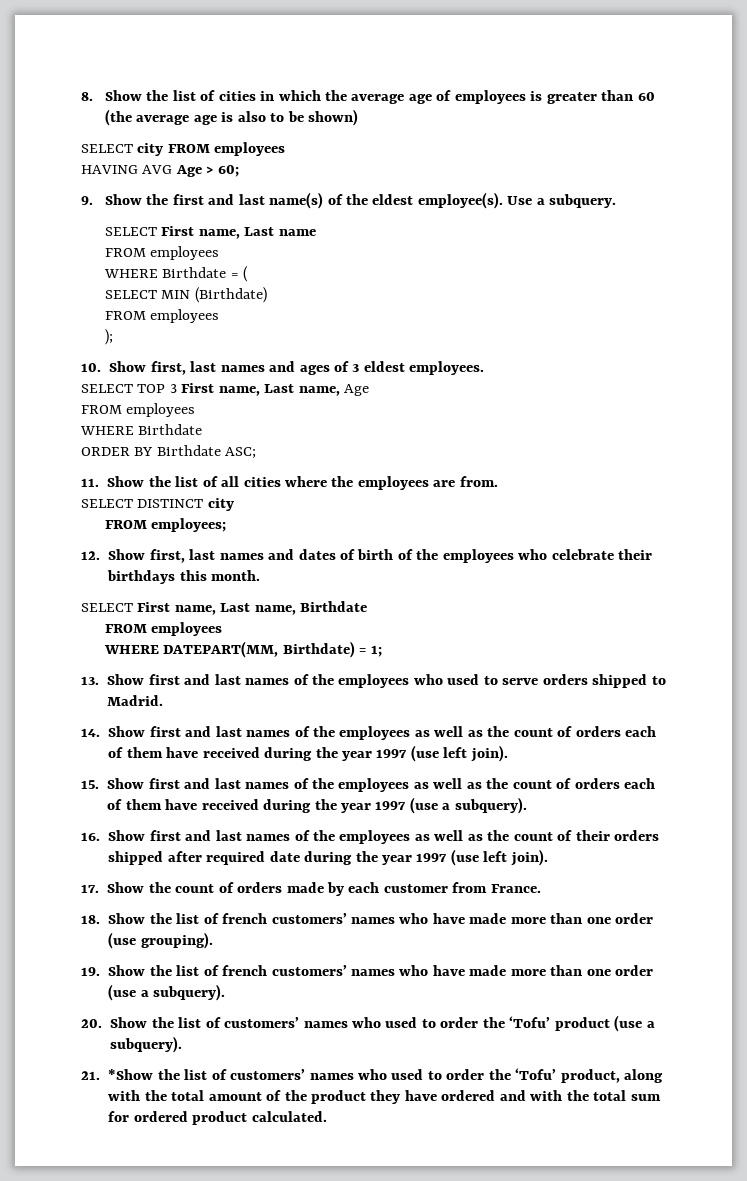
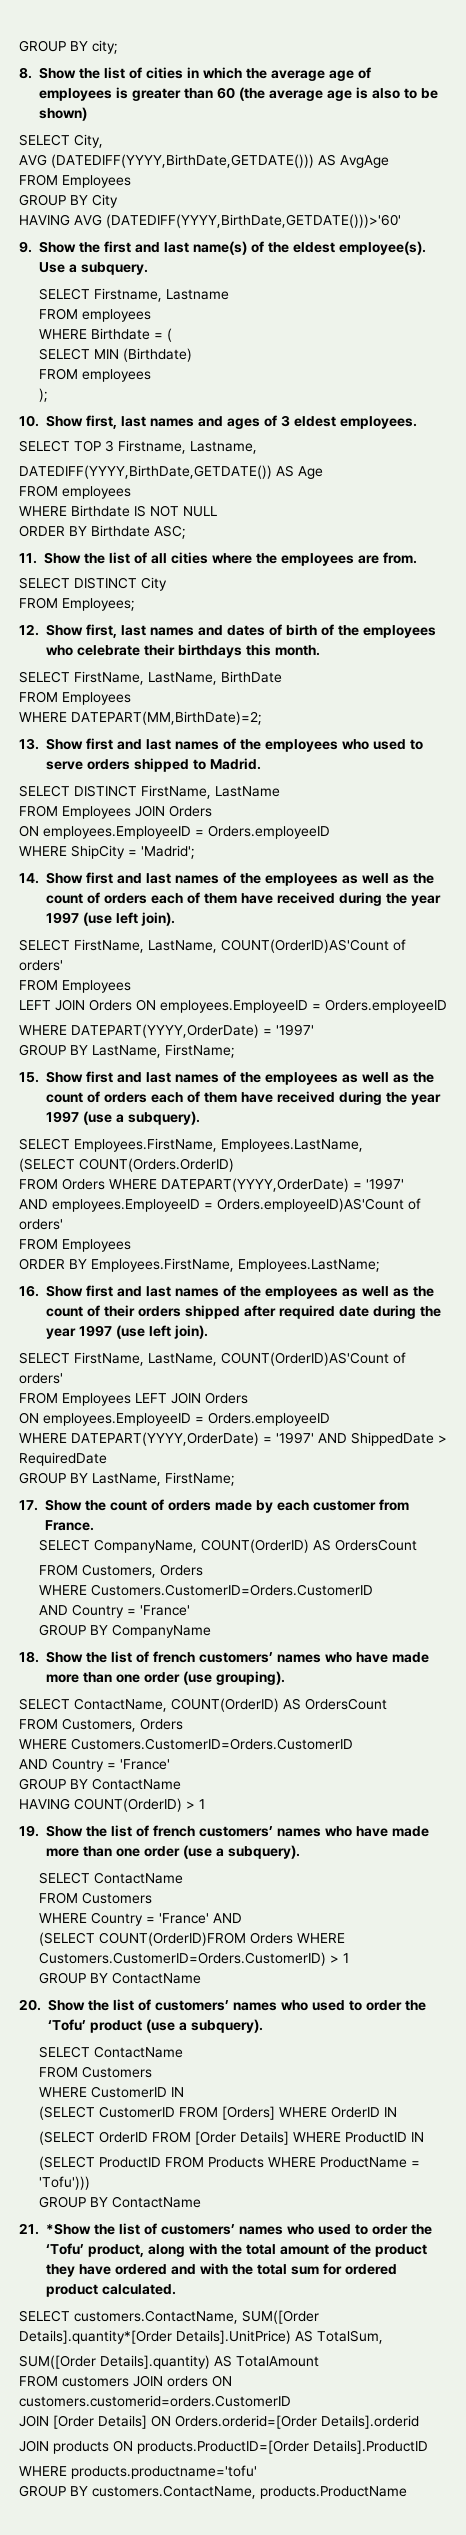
+ GROUP BY city;
- SELECT city FROM employees
+ SELECT City,
+ AVG (DATEDIFF(YYYY,BirthDate,GETDATE())) AS AvgAge
+ FROM Employees
+ GROUP BY City
- HAVING AVG Age > 60;
+ HAVING AVG (DATEDIFF(YYYY,BirthDate,GETDATE()))>'60'
- SELECT First name, Last name
+ SELECT Firstname, Lastname
- SELECT TOP 3 First name, Last name, Age
+ SELECT TOP 3 Firstname, Lastname,
+ DATEDIFF(YYYY,BirthDate,GETDATE()) AS Age
  FROM employees
- WHERE Birthdate
+ WHERE Birthdate IS NOT NULL
- SELECT DISTINCT city
- FROM employees;
+ SELECT DISTINCT City
+ FROM Employees;
- SELECT First name, Last name, Birthdate
- FROM employees
- WHERE DATEPART(MM, Birthdate) = 1;
+ SELECT FirstName, LastName, BirthDate
+ FROM Employees
+ WHERE DATEPART(MM,BirthDate)=2;
+ SELECT DISTINCT FirstName, LastName
+ FROM Employees JOIN Orders
+ ON employees.EmployeeID = Orders.employeeID
+ WHERE ShipCity = 'Madrid';
  14. Show first and last names of the employees as well as the count of orders each of them have received during the year 1997 (use left join).
+ SELECT FirstName, LastName, COUNT(OrderID)AS'Count of orders'
+ FROM Employees
+ LEFT JOIN Orders ON employees.EmployeeID = Orders.employeeID
+ WHERE DATEPART(YYYY,OrderDate) = '1997'
+ GROUP BY LastName, FirstName;
+ SELECT Employees.FirstName, Employees.LastName,
+ (SELECT COUNT(Orders.OrderID)
+ FROM Orders WHERE DATEPART(YYYY,OrderDate) = '1997'
+ AND employees.EmployeeID = Orders.employeeID)AS'Count of orders'
+ FROM Employees
+ ORDER BY Employees.FirstName, Employees.LastName;
  16. Show first and last names of the employees as well as the count of their orders shipped after required date during the year 1997 (use left join).
+ SELECT FirstName, LastName, COUNT(OrderID)AS'Count of orders'
+ FROM Employees LEFT JOIN Orders
+ ON employees.EmployeeID = Orders.employeeID
+ WHERE DATEPART(YYYY,OrderDate) = '1997' AND ShippedDate > RequiredDate
+ GROUP BY LastName, FirstName;
+ SELECT CompanyName, COUNT(OrderID) AS OrdersCount
+ FROM Customers, Orders
+ WHERE Customers.CustomerID=Orders.CustomerID
+ AND Country = 'France'
+ GROUP BY CompanyName
+ SELECT ContactName, COUNT(OrderID) AS OrdersCount
+ FROM Customers, Orders
+ WHERE Customers.CustomerID=Orders.CustomerID
+ AND Country = 'France'
+ GROUP BY ContactName
+ HAVING COUNT(OrderID) > 1
  19. Show the list of french customers’ names who have made more than one order (use a subquery).
+ SELECT ContactName
+ FROM Customers
+ WHERE Country = 'France' AND
+ (SELECT COUNT(OrderID)FROM Orders WHERE Customers.CustomerID=Orders.CustomerID) > 1
+ GROUP BY ContactName
  20. Show the list of customers’ names who used to order the ‘Tofu’ product (use a subquery).
+ SELECT ContactName
+ FROM Customers
+ WHERE CustomerID IN
+ (SELECT CustomerID FROM [Orders] WHERE OrderID IN
+ (SELECT OrderID FROM [Order Details] WHERE ProductID IN
+ (SELECT ProductID FROM Products WHERE ProductName = 'Tofu')))
+ GROUP BY ContactName
+ SELECT customers.ContactName, SUM([Order Details].quantity*[Order Details].UnitPrice) AS TotalSum,
+ SUM([Order Details].quantity) AS TotalAmount
+ FROM customers JOIN orders ON customers.customerid=orders.CustomerID
+ JOIN [Order Details] ON Orders.orderid=[Order Details].orderid
+ JOIN products ON products.ProductID=[Order Details].ProductID
+ WHERE products.productname='tofu'
+ GROUP BY customers.ContactName, products.ProductName

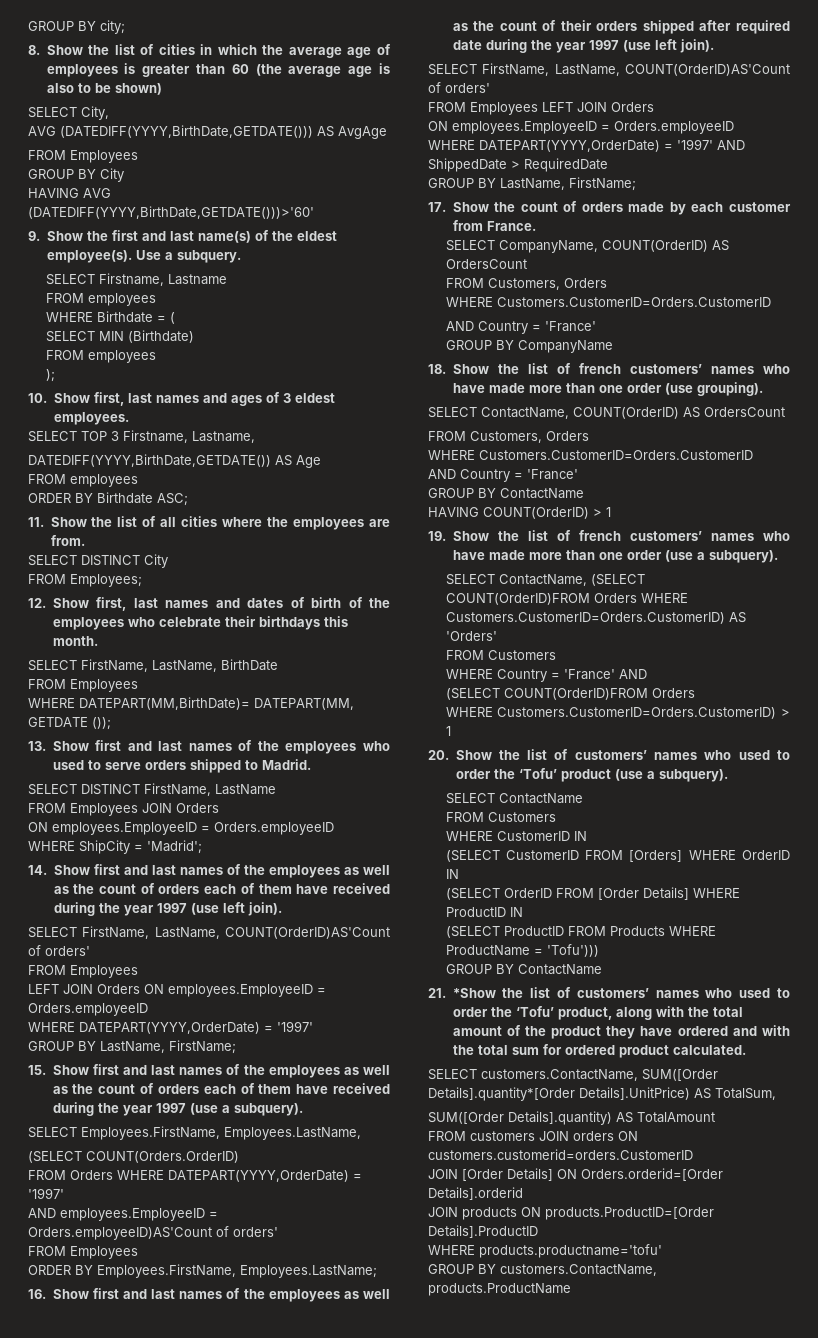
- WHERE Birthdate IS NOT NULL
- WHERE DATEPART(MM,BirthDate)=2;
+ WHERE DATEPART(MM,BirthDate)= DATEPART(MM, GETDATE ());
  19. Show the list of french customers’ names who have made more than one order (use a subquery).
- SELECT ContactName
+ SELECT ContactName, (SELECT COUNT(OrderID)FROM Orders WHERE Customers.CustomerID=Orders.CustomerID) AS 'Orders'
  WHERE Country = 'France' AND
- (SELECT COUNT(OrderID)FROM Orders WHERE Customers.CustomerID=Orders.CustomerID) > 1
- GROUP BY ContactName
+ (SELECT COUNT(OrderID)FROM Orders
+ WHERE Customers.CustomerID=Orders.CustomerID) > 1

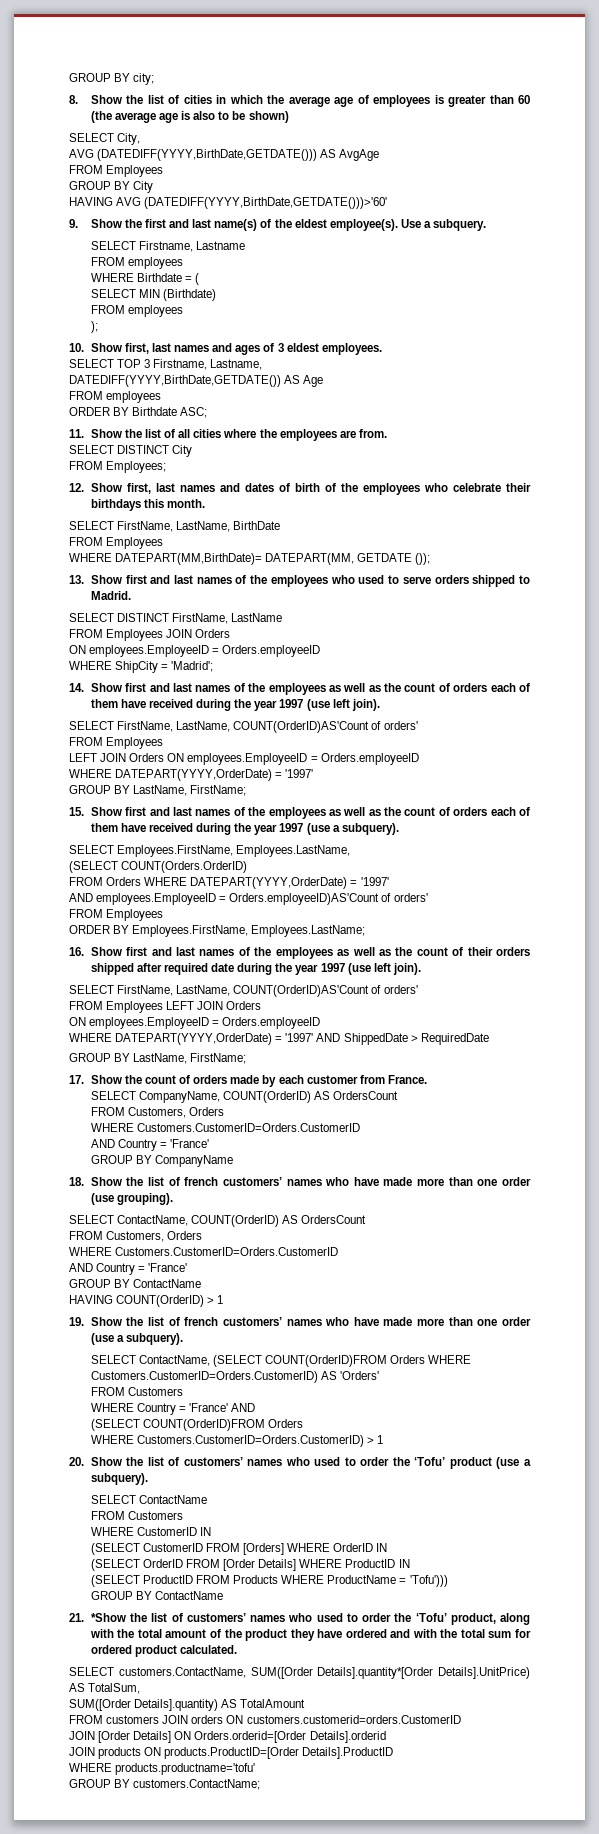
- GROUP BY customers.ContactName, products.ProductName
+ GROUP BY customers.ContactName;

